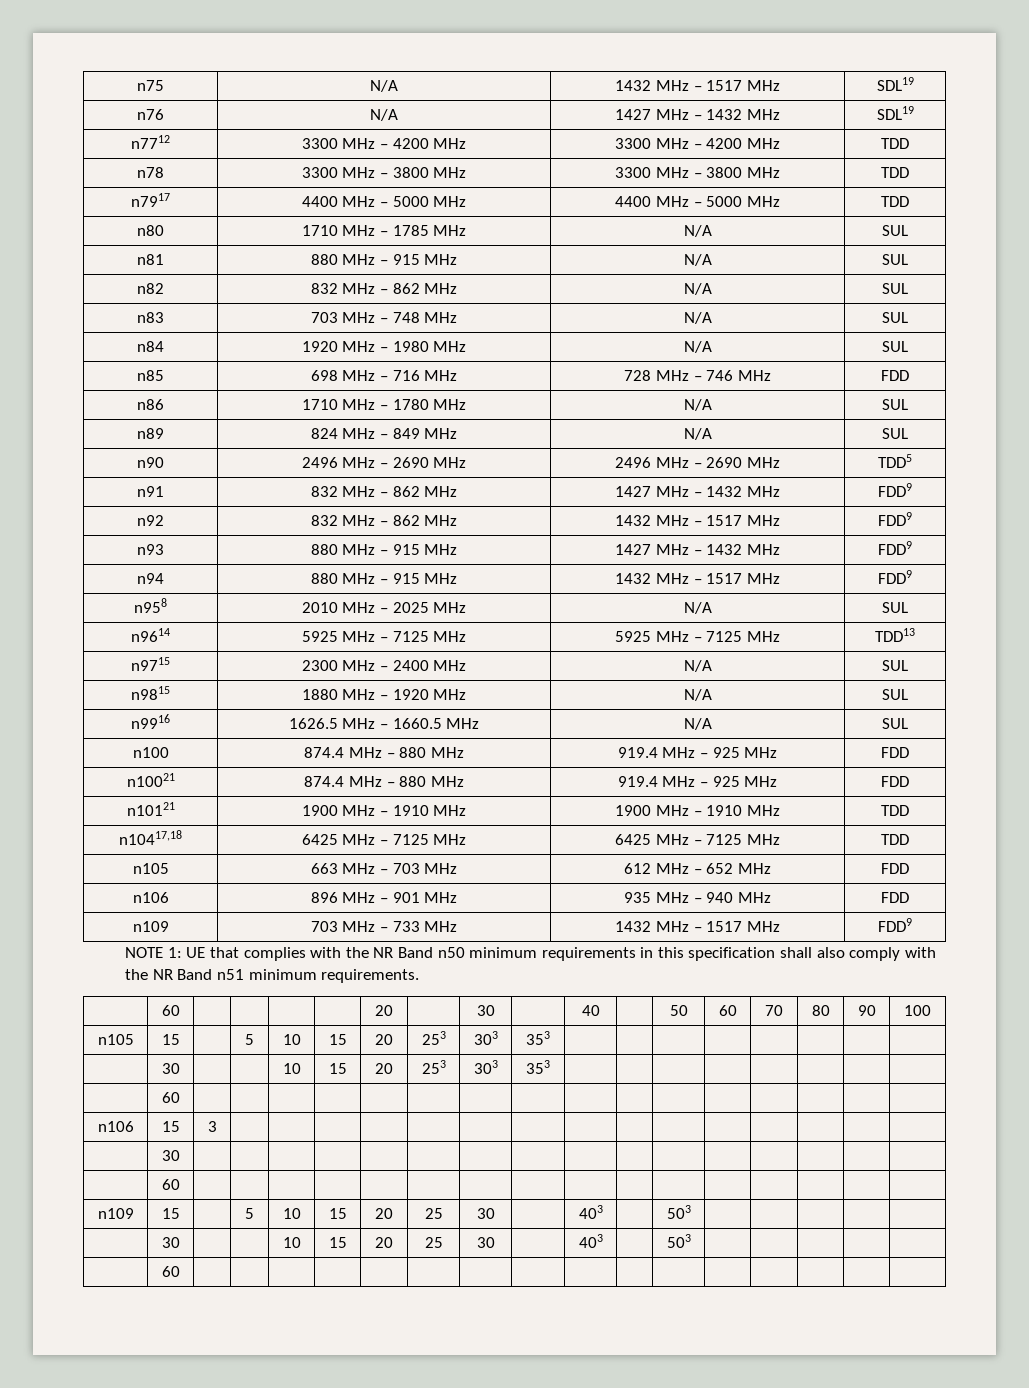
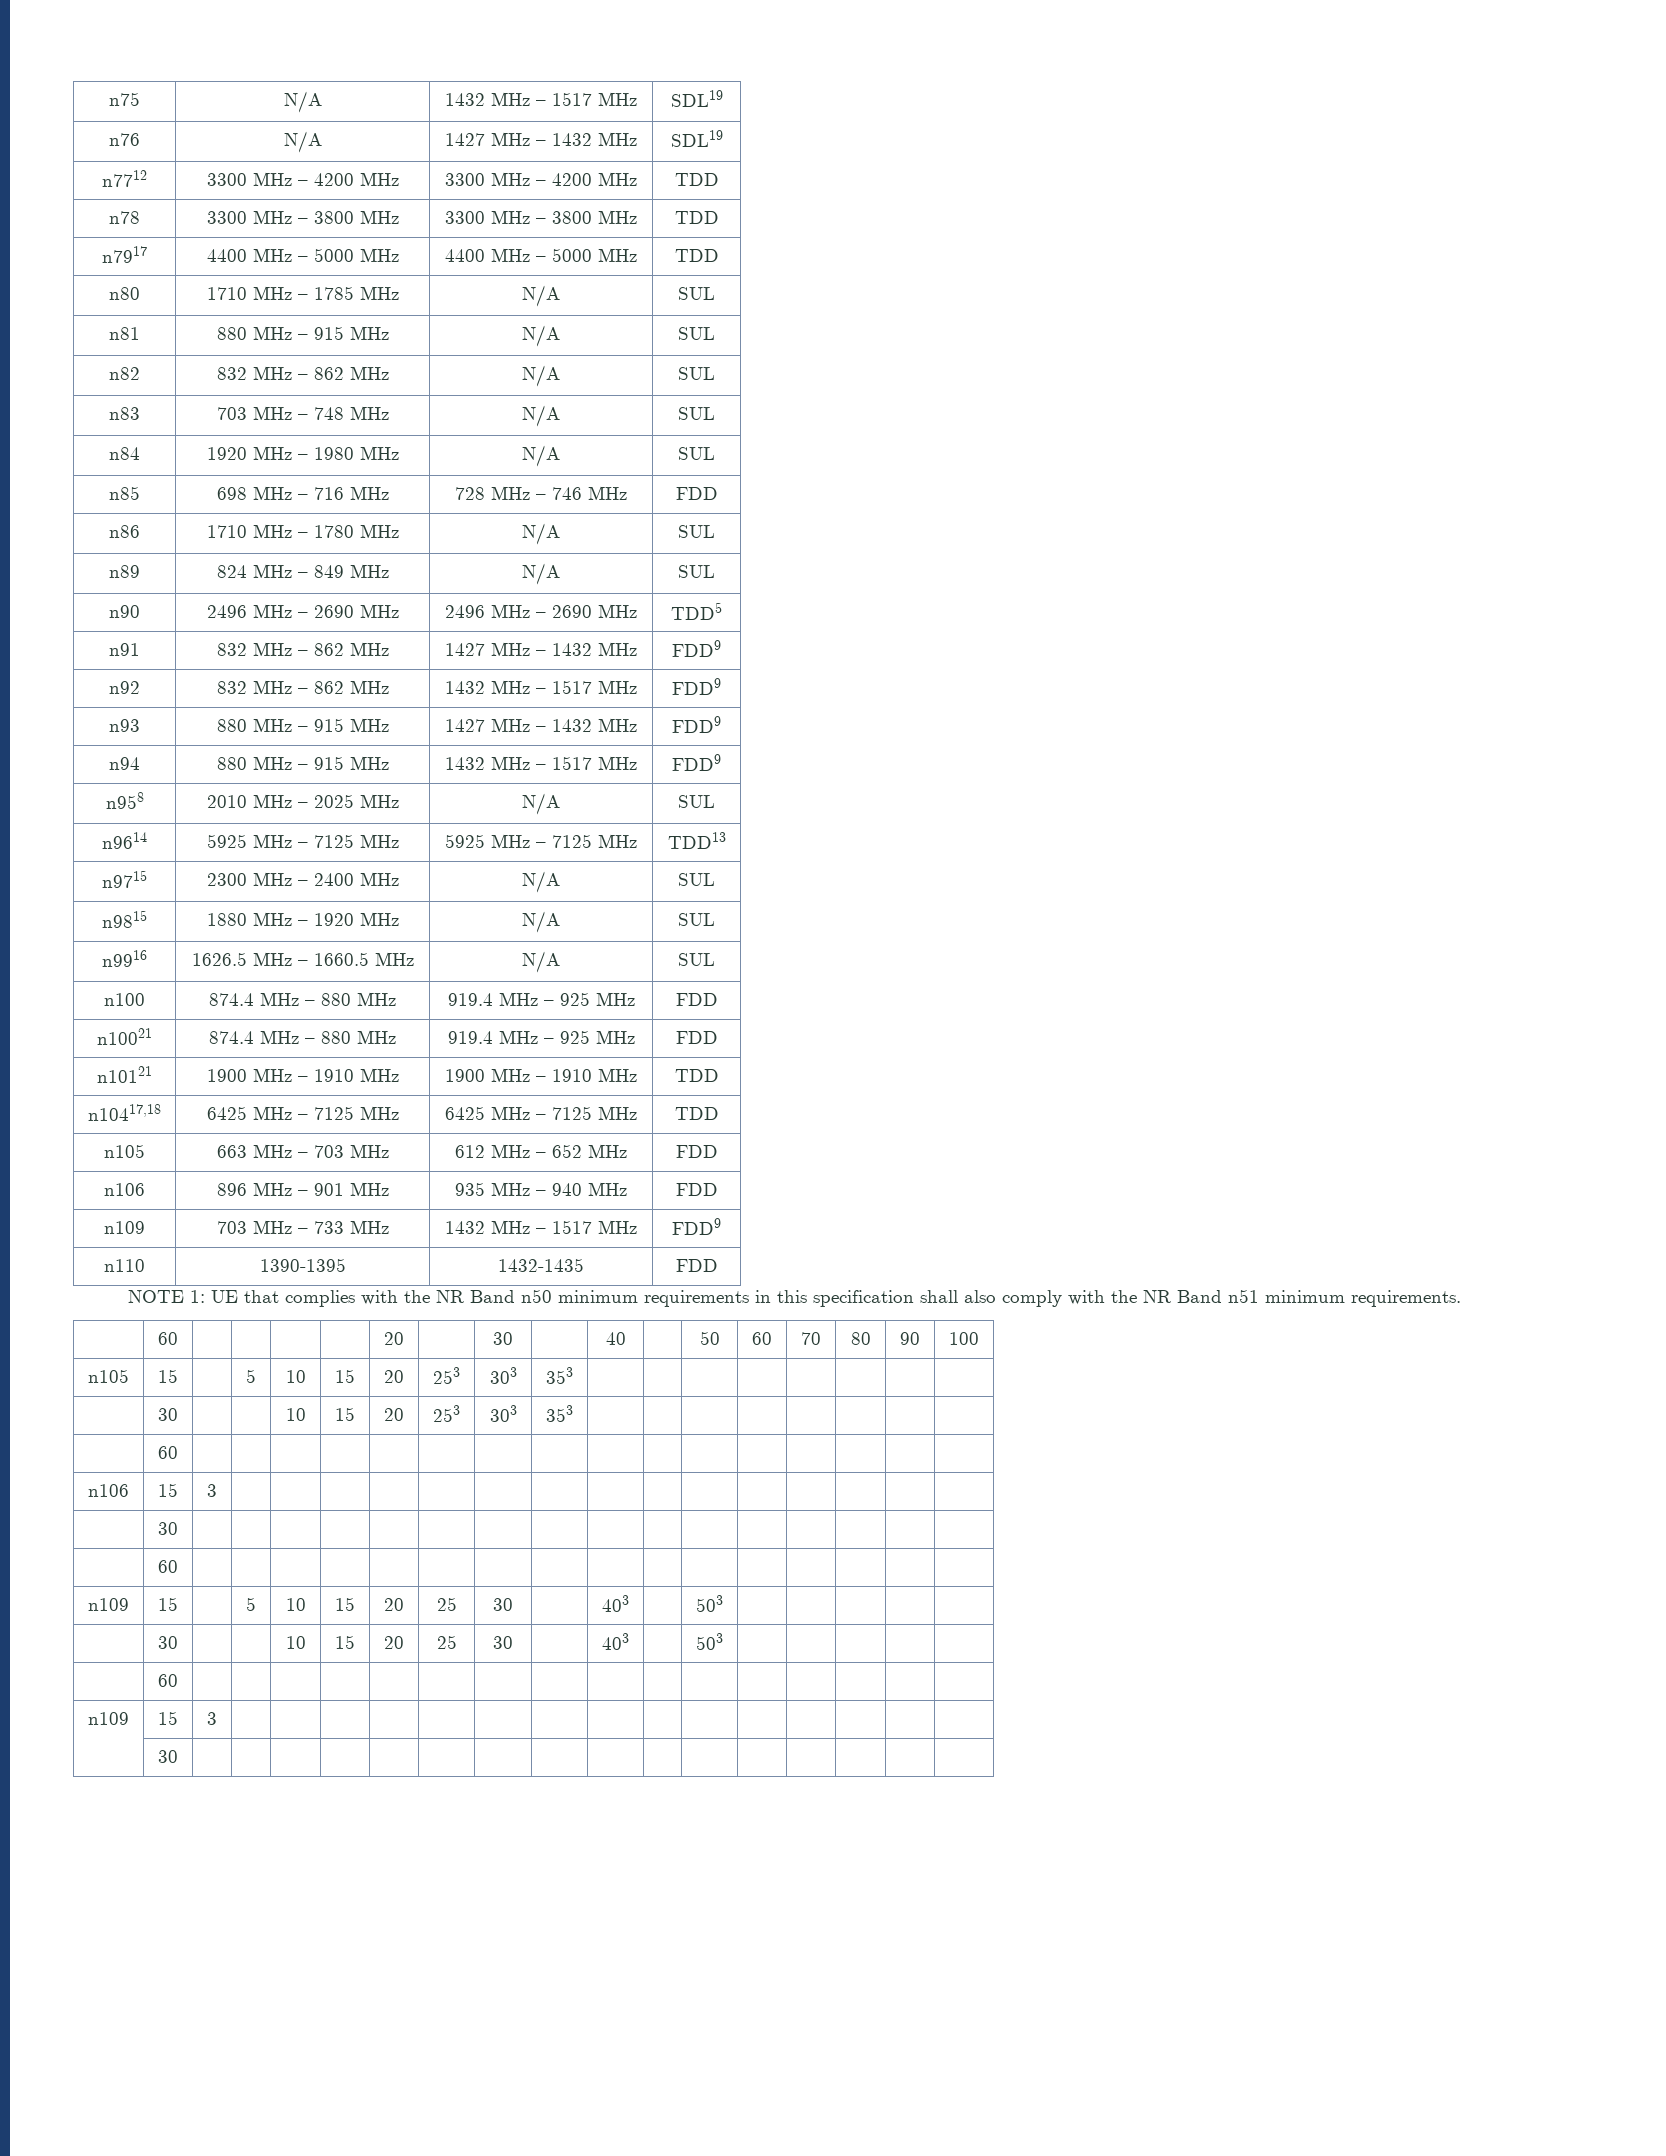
+ n110 | 1390-1395 | 1432-1435 | FDD
+ n109 | 15 | 3 | | | | | | | | | | | | | | |
+ | 30 | | | | | | | | | | | | | | | |

